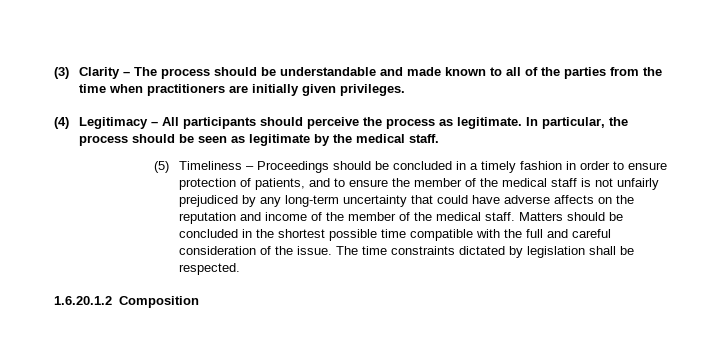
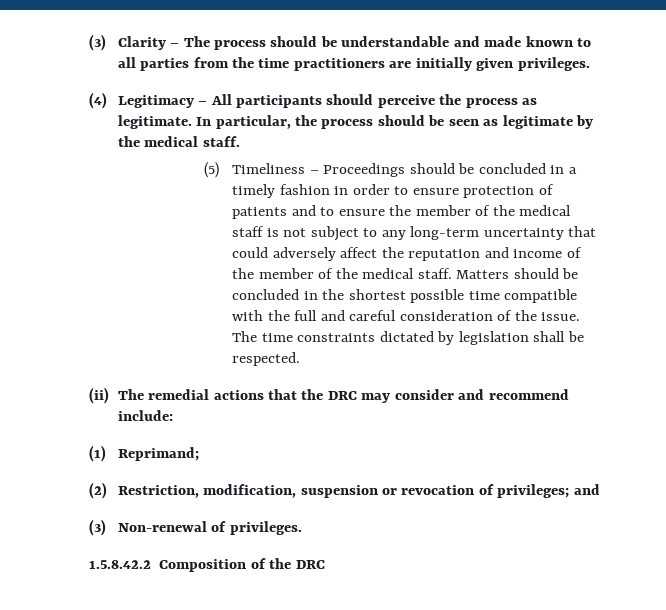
- (3) Clarity – The process should be understandable and made known to all of the parties from the time when practitioners are initially given privileges.
+ (3) Clarity – The process should be understandable and made known to all parties from the time practitioners are initially given privileges.
- (5) Timeliness – Proceedings should be concluded in a timely fashion in order to ensure protection of patients, and to ensure the member of the medical staff is not unfairly prejudiced by any long-term uncertainty that could have adverse affects on the reputation and income of the member of the medical staff.
+ (5) Timeliness – Proceedings should be concluded in a timely fashion in order to ensure protection of patients and to ensure the member of the medical staff is not subject to any long-term uncertainty that could adversely affect the reputation and income of the member of the medical staff.
- 1.6.20.1.2 Composition
+ (ii) The remedial actions that the DRC may consider and recommend include:
+ (1) Reprimand;
+ (2) Restriction, modification, suspension or revocation of privileges; and
+ (3) Non-renewal of privileges.
+ 1.5.8.42.2 Composition of the DRC

